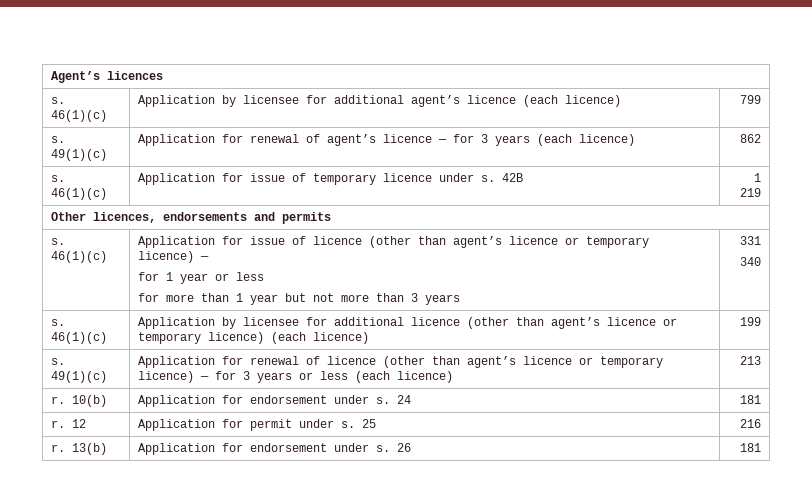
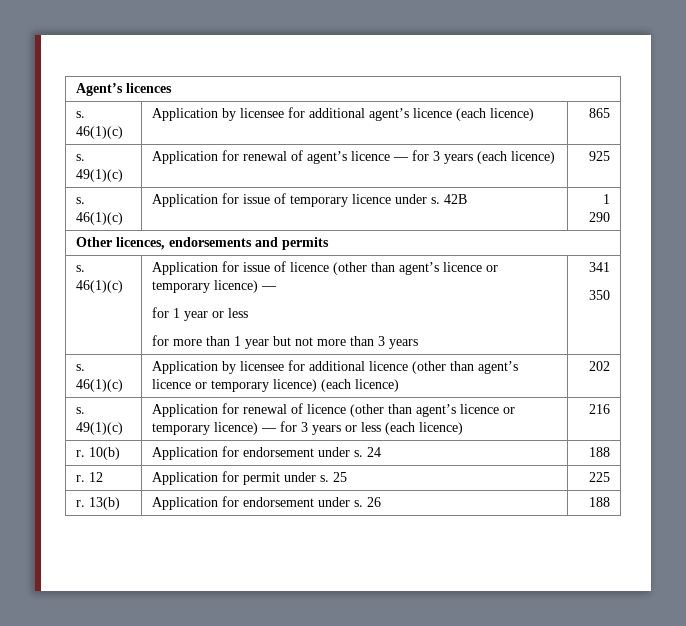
- s. 46(1)(c) | Application by licensee for additional agent’s licence (each licence) | 799
+ s. 46(1)(c) | Application by licensee for additional agent’s licence (each licence) | 865
- s. 49(1)(c) | Application for renewal of agent’s licence — for 3 years (each licence) | 862
+ s. 49(1)(c) | Application for renewal of agent’s licence — for 3 years (each licence) | 925
- s. 46(1)(c) | Application for issue of temporary licence under s. 42B | 1 219
+ s. 46(1)(c) | Application for issue of temporary licence under s. 42B | 1 290
  s. 46(1)(c) | Application for issue of licence (other than agent’s licence or temporary licence) —
  for 1 year or less
- for more than 1 year but not more than 3 years | 331
- 340
+ for more than 1 year but not more than 3 years | 341
+ 350
- s. 46(1)(c) | Application by licensee for additional licence (other than agent’s licence or temporary licence) (each licence) | 199
+ s. 46(1)(c) | Application by licensee for additional licence (other than agent’s licence or temporary licence) (each licence) | 202
- s. 49(1)(c) | Application for renewal of licence (other than agent’s licence or temporary licence) — for 3 years or less (each licence) | 213
+ s. 49(1)(c) | Application for renewal of licence (other than agent’s licence or temporary licence) — for 3 years or less (each licence) | 216
- r. 10(b) | Application for endorsement under s. 24 | 181
+ r. 10(b) | Application for endorsement under s. 24 | 188
- r. 12 | Application for permit under s. 25 | 216
+ r. 12 | Application for permit under s. 25 | 225
- r. 13(b) | Application for endorsement under s. 26 | 181
+ r. 13(b) | Application for endorsement under s. 26 | 188

